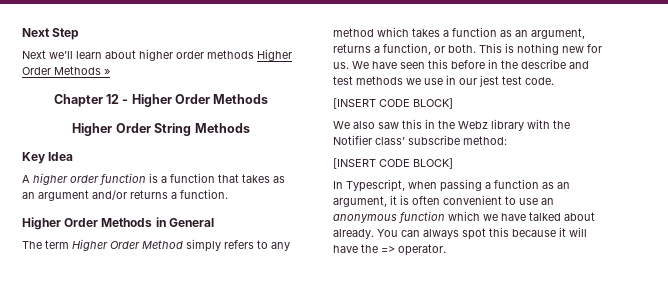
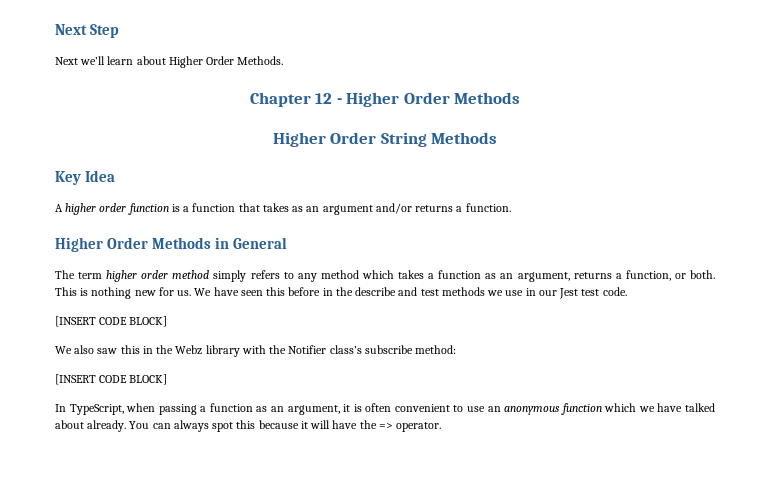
- Next we’ll learn about higher order methods Higher Order Methods »
+ Next we’ll learn about Higher Order Methods.
- The term Higher Order Method simply refers to any method which takes a function as an argument, returns a function, or both.
+ The term higher order method simply refers to any method which takes a function as an argument, returns a function, or both.
- We have seen this before in the describe and test methods we use in our jest test code.
+ We have seen this before in the describe and test methods we use in our Jest test code.
- We also saw this in the Webz library with the Notifier class’ subscribe method:
+ We also saw this in the Webz library with the Notifier class’s subscribe method:
- In Typescript, when passing a function as an argument, it is often convenient to use an anonymous function which we have talked about already.
+ In TypeScript, when passing a function as an argument, it is often convenient to use an anonymous function which we have talked about already.

